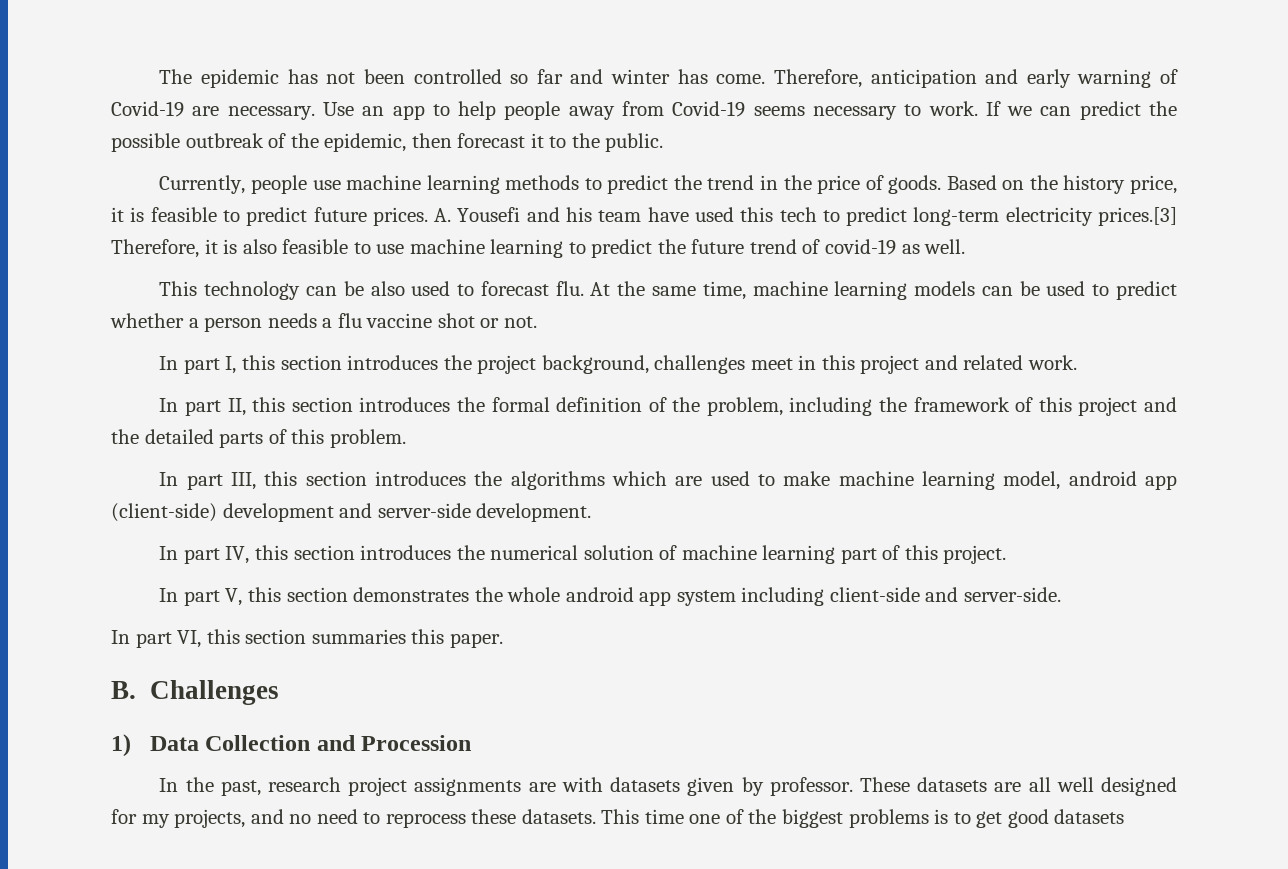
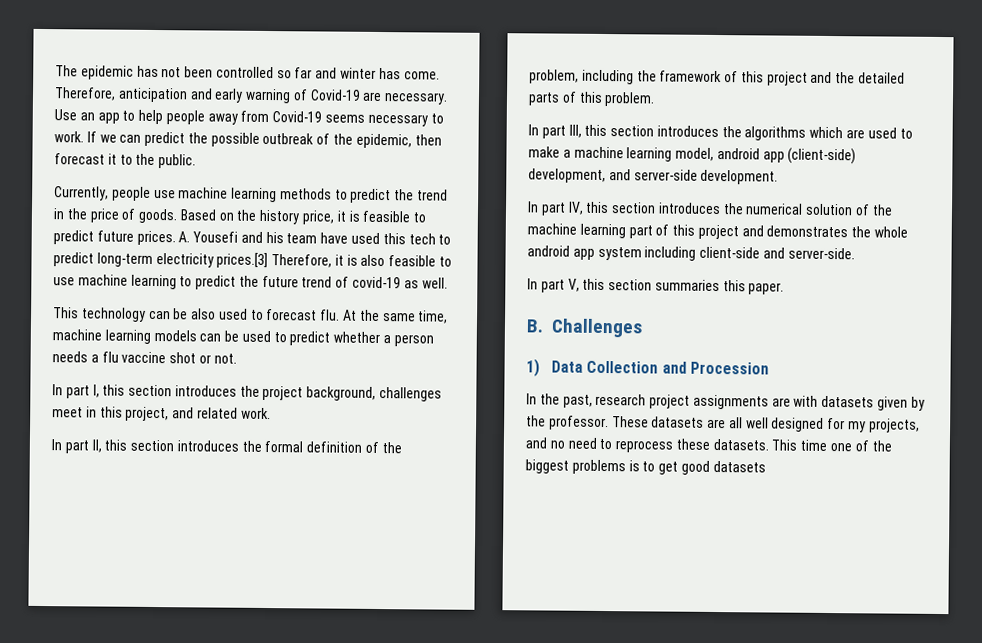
- In part I, this section introduces the project background, challenges meet in this project and related work.
+ In part I, this section introduces the project background, challenges meet in this project, and related work.
- In part III, this section introduces the algorithms which are used to make machine learning model, android app (client-side) development and server-side development.
+ In part III, this section introduces the algorithms which are used to make a machine learning model, android app (client-side) development, and server-side development.
- In part IV, this section introduces the numerical solution of machine learning part of this project.
- In part V, this section demonstrates the whole android app system including client-side and server-side.
+ In part IV, this section introduces the numerical solution of the machine learning part of this project and demonstrates the whole android app system including client-side and server-side.
- In part VI, this section summaries this paper.
+ In part V, this section summaries this paper.
- In the past, research project assignments are with datasets given by professor.
+ In the past, research project assignments are with datasets given by the professor.

